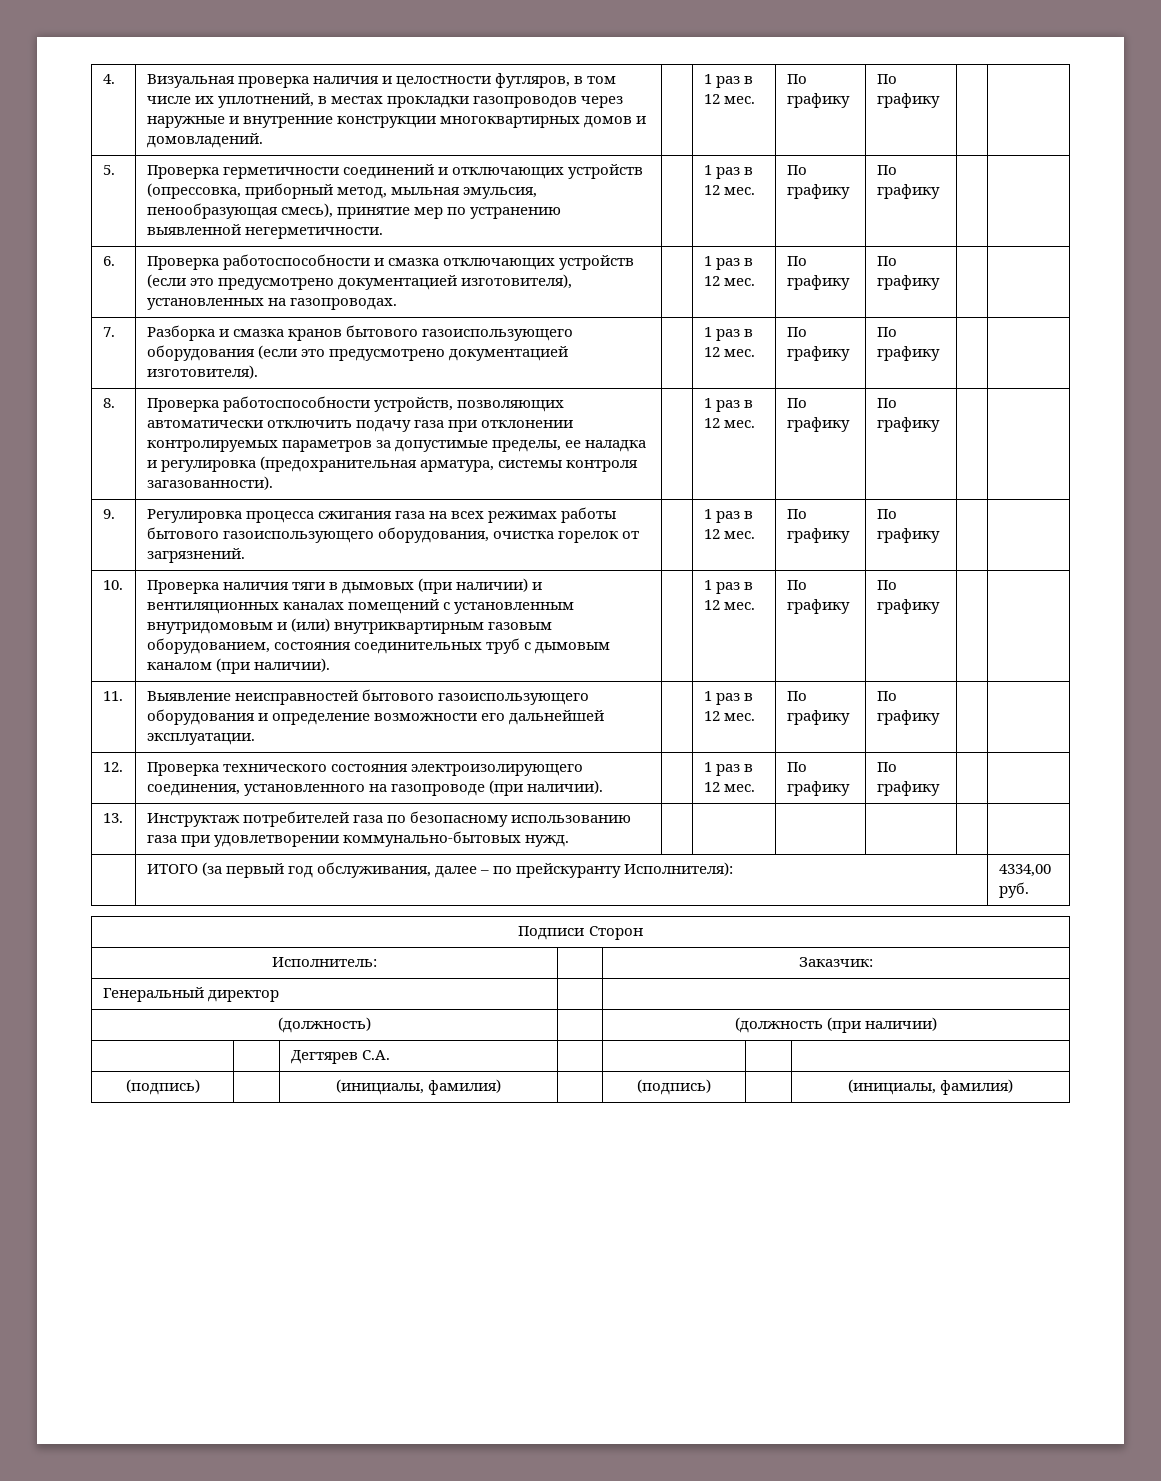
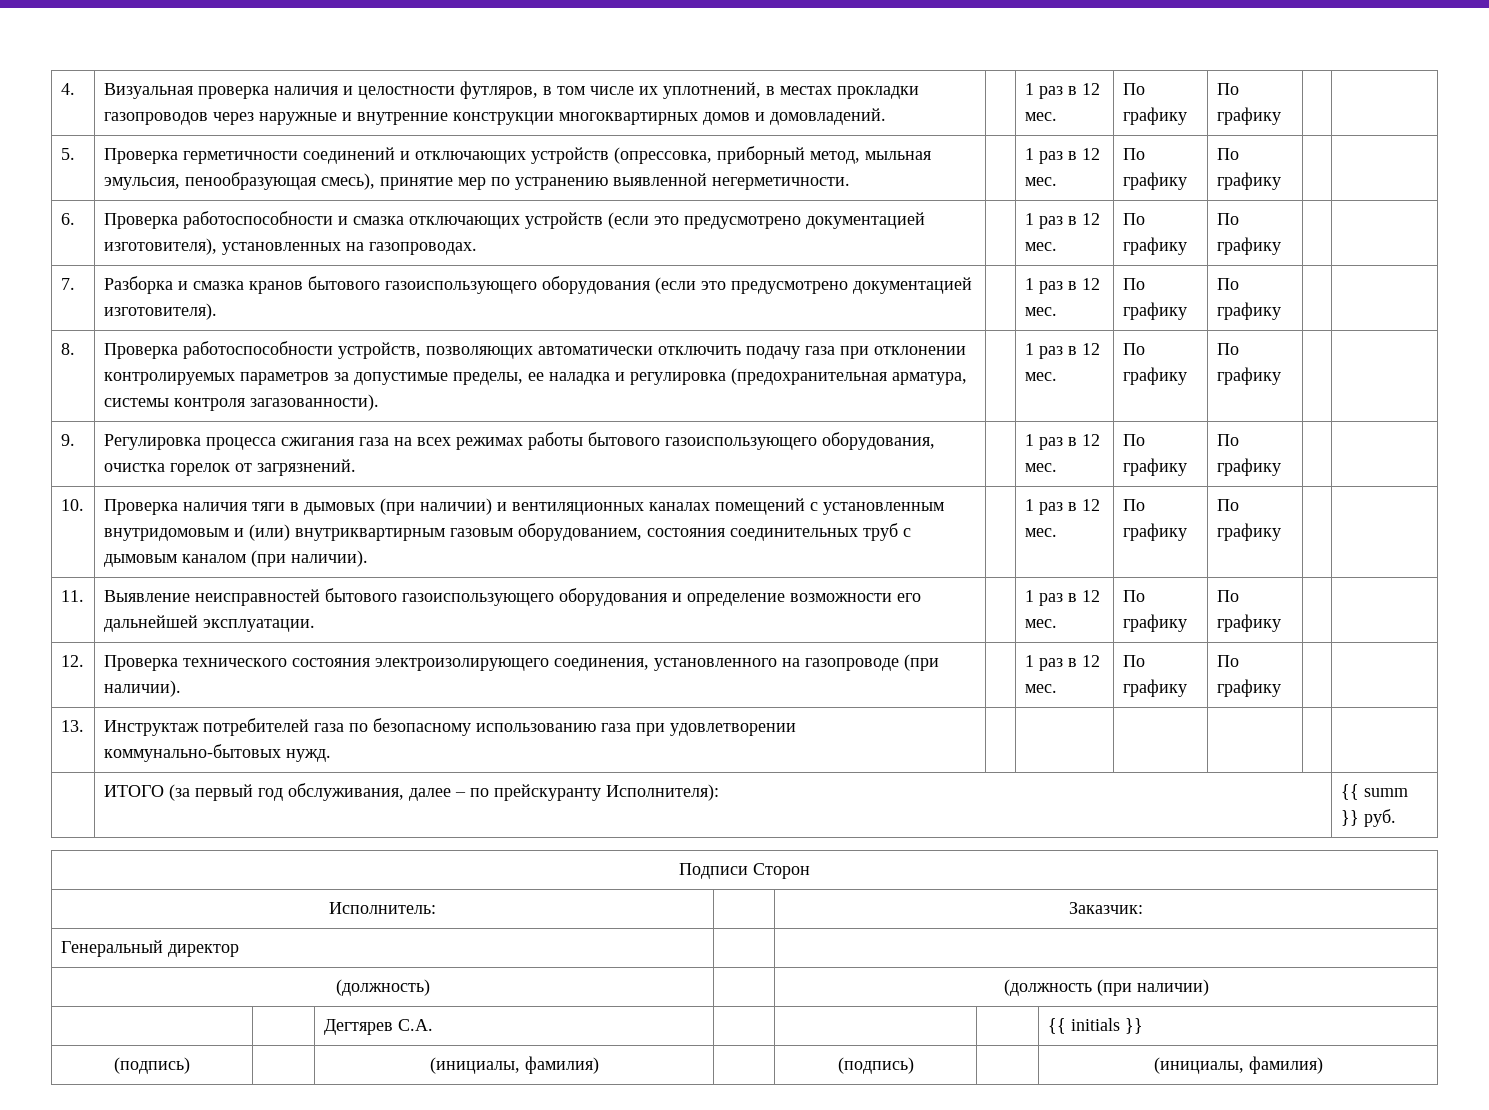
- | ИТОГО (за первый год обслуживания, далее – по прейскуранту Исполнителя): | 4334,00 руб.
+ | ИТОГО (за первый год обслуживания, далее – по прейскуранту Исполнителя): | {{ summ }} руб.
- | | Дегтярев С.А. | | | |
+ | | Дегтярев С.А. | | | | {{ initials }}

